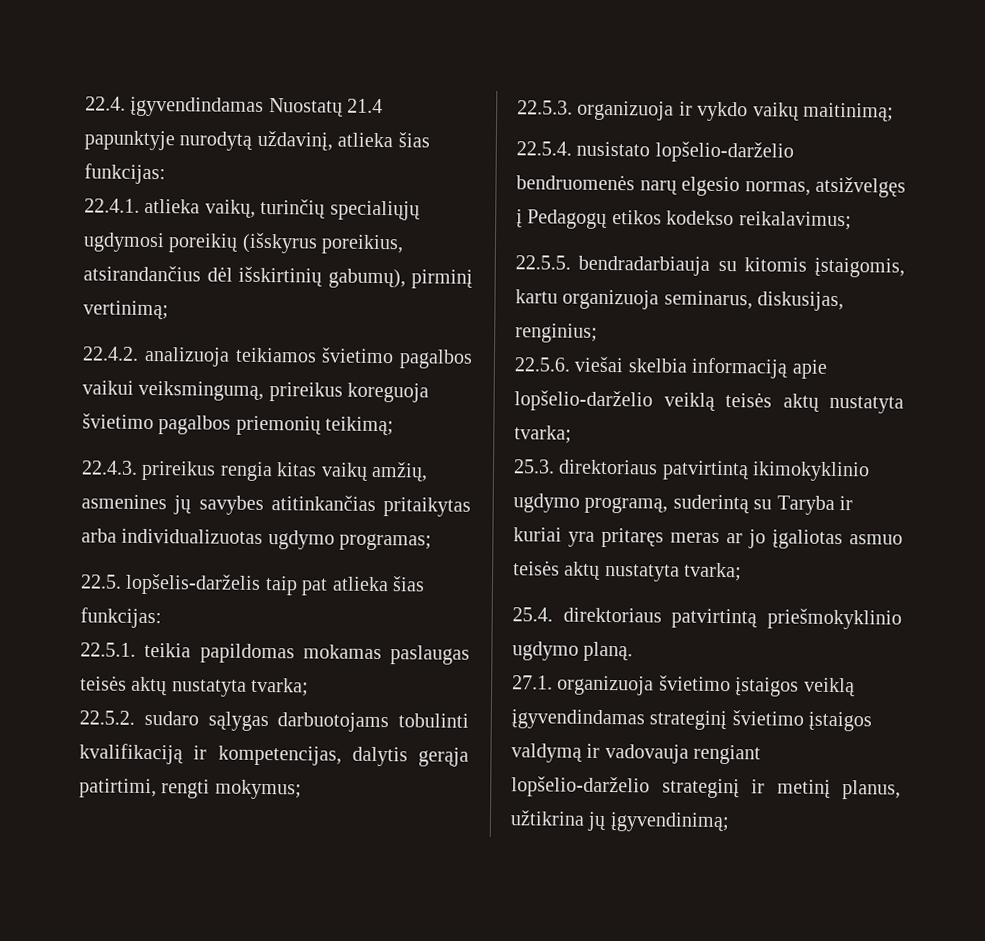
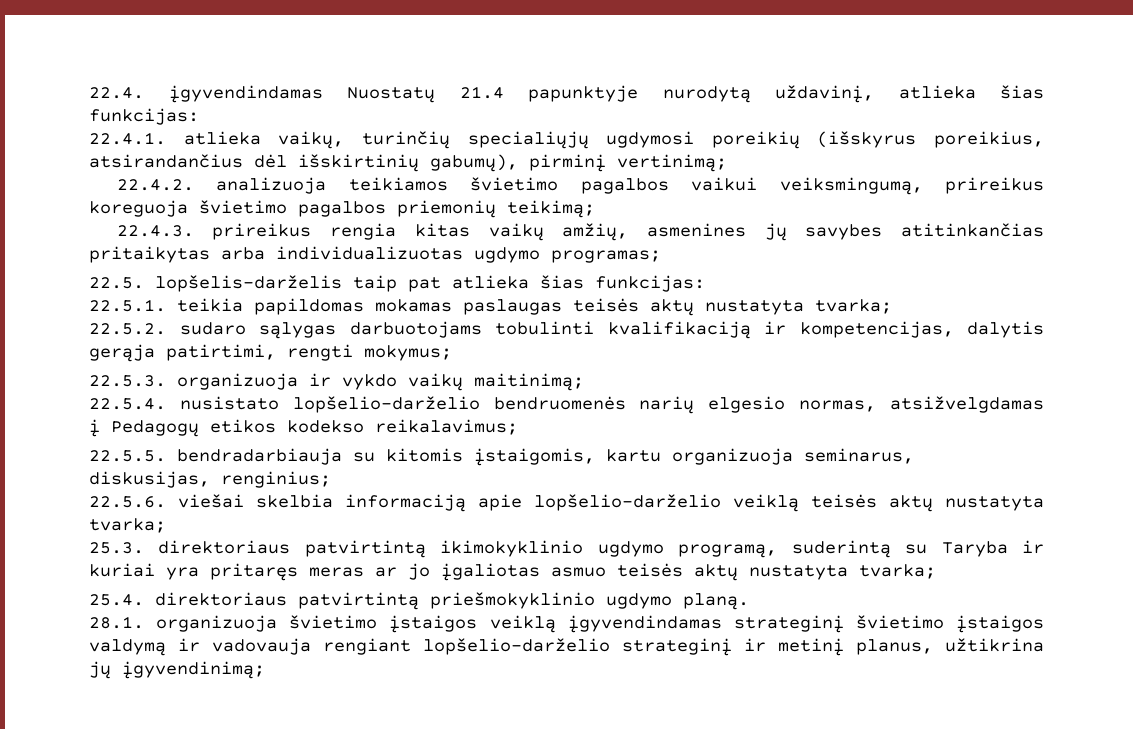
- 22.5.4. nusistato lopšelio-darželio bendruomenės narų elgesio normas, atsižvelgęs į Pedagogų etikos kodekso reikalavimus;
+ 22.5.4. nusistato lopšelio-darželio bendruomenės narių elgesio normas, atsižvelgdamas į Pedagogų etikos kodekso reikalavimus;
- 27.1. organizuoja švietimo įstaigos veiklą įgyvendindamas strateginį švietimo įstaigos valdymą ir vadovauja rengiant lopšelio-darželio strateginį ir metinį planus, užtikrina jų įgyvendinimą;
+ 28.1. organizuoja švietimo įstaigos veiklą įgyvendindamas strateginį švietimo įstaigos valdymą ir vadovauja rengiant lopšelio-darželio strateginį ir metinį planus, užtikrina jų įgyvendinimą;

